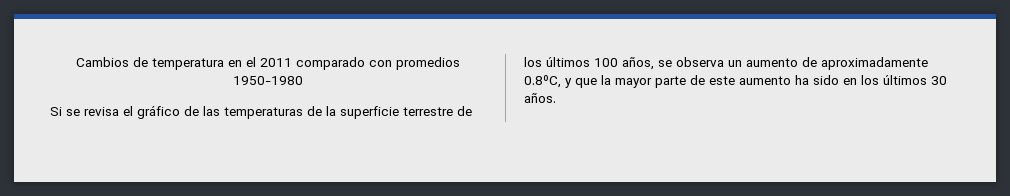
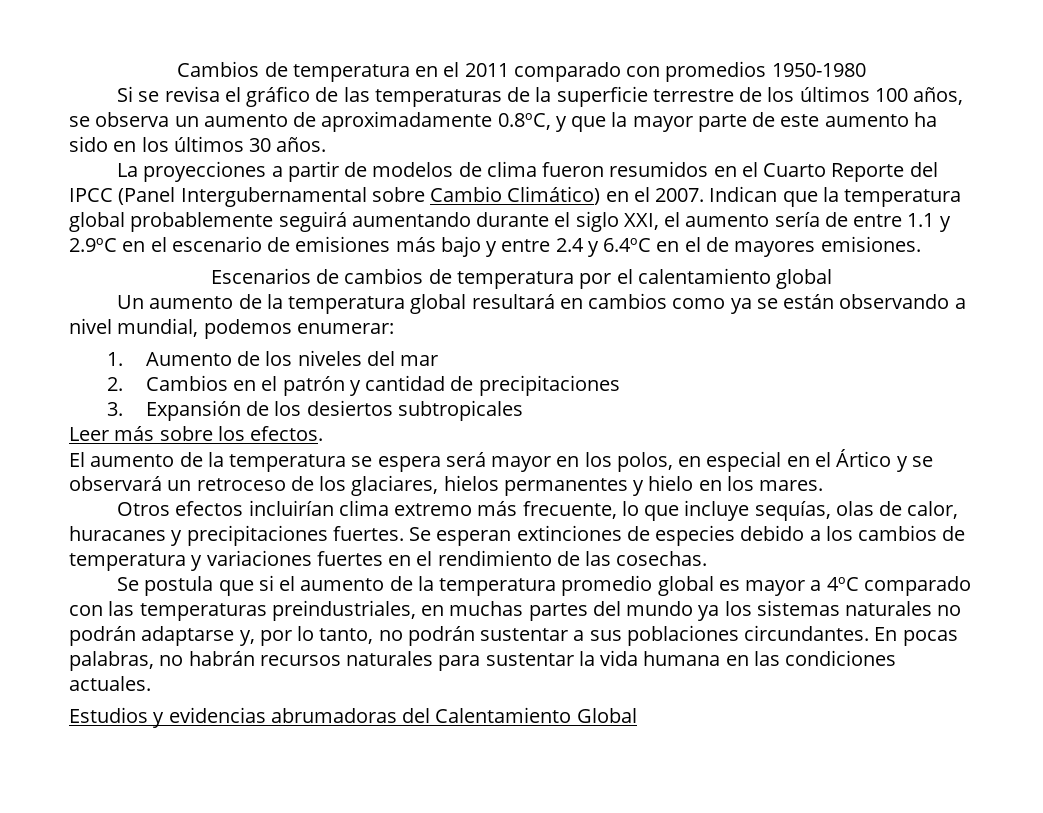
+ La proyecciones a partir de modelos de clima fueron resumidos en el Cuarto Reporte del IPCC (Panel Intergubernamental sobre Cambio Climático) en el 2007. Indican que la temperatura global probablemente seguirá aumentando durante el siglo XXI, el aumento sería de entre 1.1 y 2.9ºC en el escenario de emisiones más bajo y entre 2.4 y 6.4ºC en el de mayores emisiones.
+ Escenarios de cambios de temperatura por el calentamiento global
+ Un aumento de la temperatura global resultará en cambios como ya se están observando a nivel mundial, podemos enumerar:
+ 1. Aumento de los niveles del mar
+ 2. Cambios en el patrón y cantidad de precipitaciones
+ 3. Expansión de los desiertos subtropicales
+ Leer más sobre los efectos.
+ El aumento de la temperatura se espera será mayor en los polos, en especial en el Ártico y se observará un retroceso de los glaciares, hielos permanentes y hielo en los mares.
+ Otros efectos incluirían clima extremo más frecuente, lo que incluye sequías, olas de calor, huracanes y precipitaciones fuertes. Se esperan extinciones de especies debido a los cambios de temperatura y variaciones fuertes en el rendimiento de las cosechas.
+ Se postula que si el aumento de la temperatura promedio global es mayor a 4ºC comparado con las temperaturas preindustriales, en muchas partes del mundo ya los sistemas naturales no podrán adaptarse y, por lo tanto, no podrán sustentar a sus poblaciones circundantes. En pocas palabras, no habrán recursos naturales para sustentar la vida humana en las condiciones actuales.
+ Estudios y evidencias abrumadoras del Calentamiento Global

